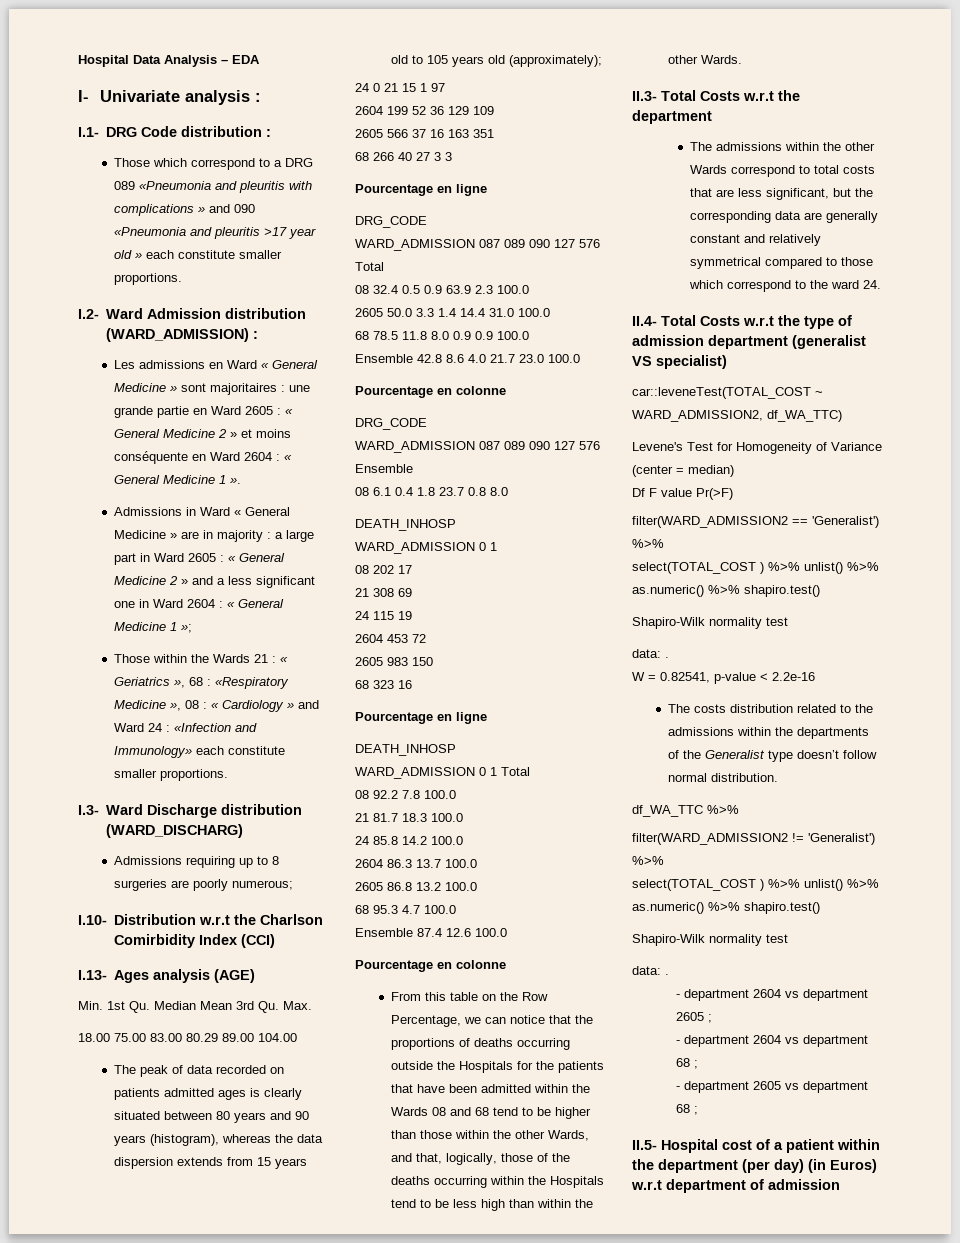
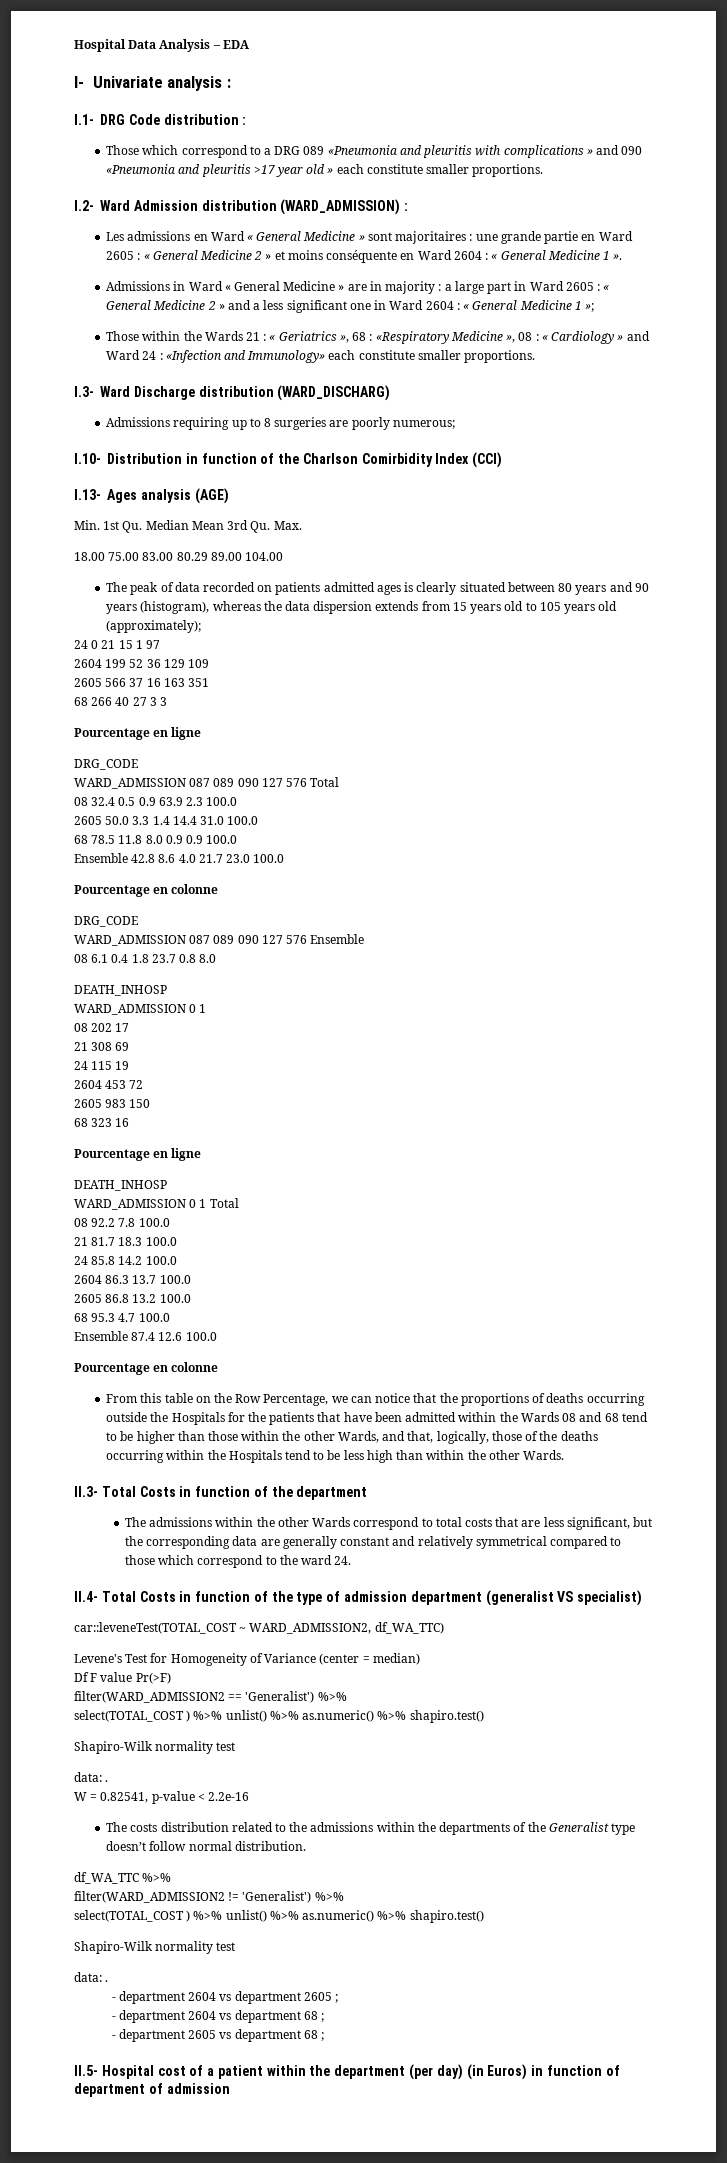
- I.10- Distribution w.r.t the Charlson Comirbidity Index (CCI)
+ I.10- Distribution in function of the Charlson Comirbidity Index (CCI)
- II.3- Total Costs w.r.t the department
+ II.3- Total Costs in function of the department
- II.4- Total Costs w.r.t the type of admission department (generalist VS specialist)
+ II.4- Total Costs in function of the type of admission department (generalist VS specialist)
- II.5- Hospital cost of a patient within the department (per day) (in Euros) w.r.t department of admission
+ II.5- Hospital cost of a patient within the department (per day) (in Euros) in function of department of admission

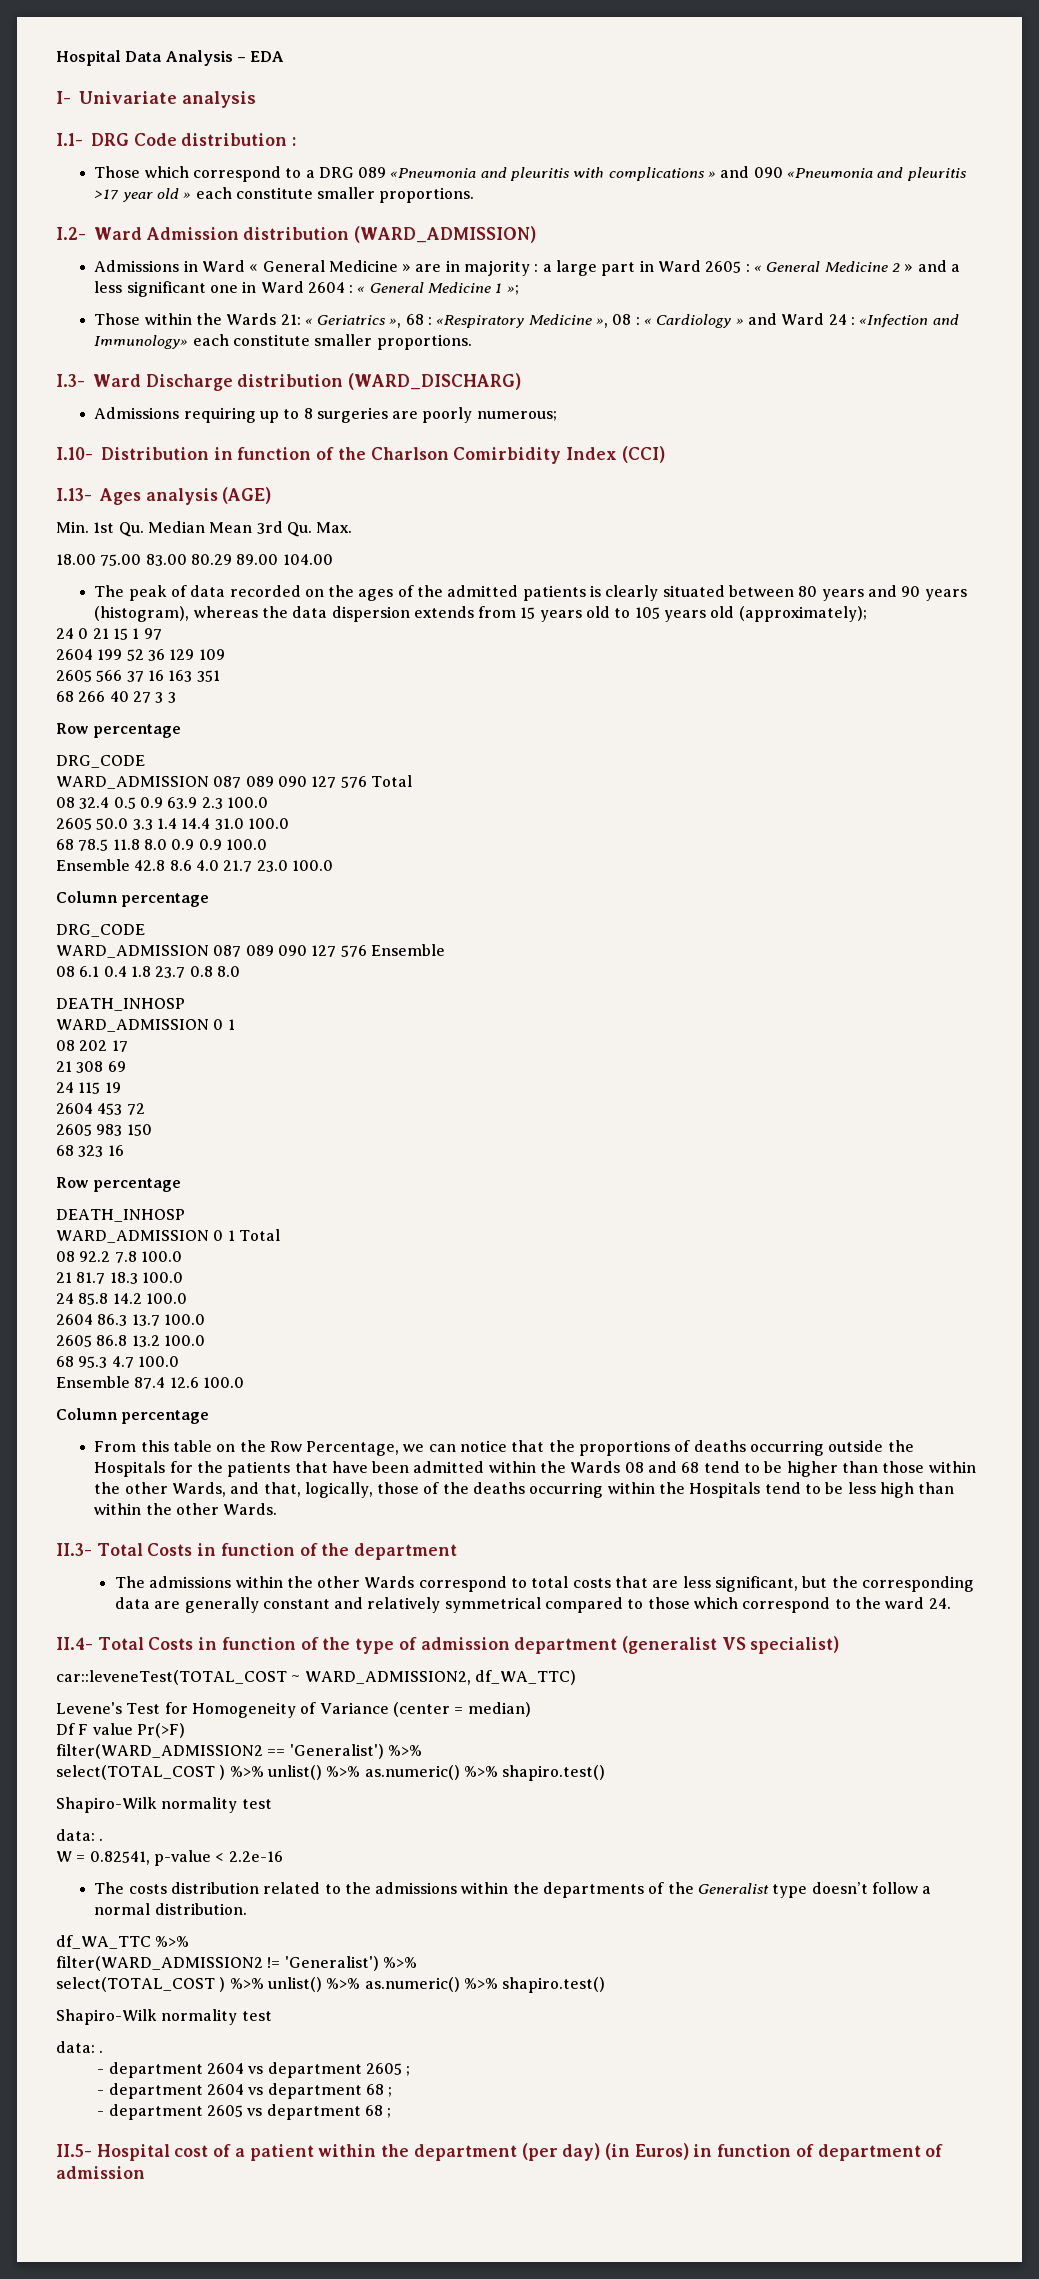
- I- Univariate analysis :
+ I- Univariate analysis
- I.2- Ward Admission distribution (WARD_ADMISSION) :
- Les admissions en Ward « General Medicine » sont majoritaires : une grande partie en Ward 2605 : « General Medicine 2 » et moins conséquente en Ward 2604 : « General Medicine 1 ».
+ I.2- Ward Admission distribution (WARD_ADMISSION)
- Those within the Wards 21 : « Geriatrics », 68 : «Respiratory Medicine », 08 : « Cardiology » and Ward 24 : «Infection and Immunology» each constitute smaller proportions.
+ Those within the Wards 21: « Geriatrics », 68 : «Respiratory Medicine », 08 : « Cardiology » and Ward 24 : «Infection and Immunology» each constitute smaller proportions.
- The peak of data recorded on patients admitted ages is clearly situated between 80 years and 90 years (histogram), whereas the data dispersion extends from 15 years old to 105 years old (approximately);
+ The peak of data recorded on the ages of the admitted patients is clearly situated between 80 years and 90 years (histogram), whereas the data dispersion extends from 15 years old to 105 years old (approximately);
  68 266 40 27 3 3
- Pourcentage en ligne
+ Row percentage
  Ensemble 42.8 8.6 4.0 21.7 23.0 100.0
- Pourcentage en colonne
+ Column percentage
  68 323 16
- Pourcentage en ligne
+ Row percentage
  Ensemble 87.4 12.6 100.0
- Pourcentage en colonne
+ Column percentage
- The costs distribution related to the admissions within the departments of the Generalist type doesn’t follow normal distribution.
+ The costs distribution related to the admissions within the departments of the Generalist type doesn’t follow a normal distribution.

